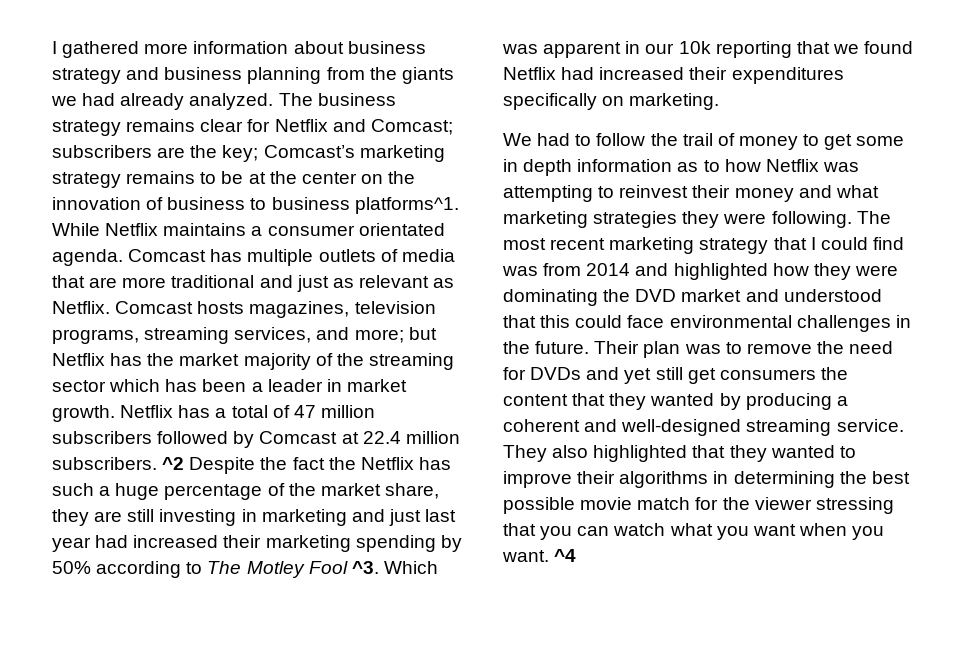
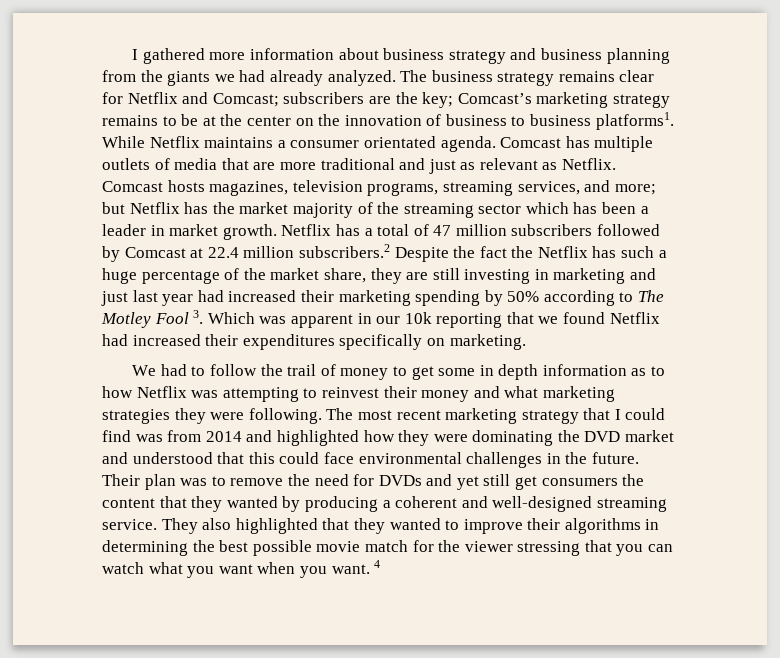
- The business strategy remains clear for Netflix and Comcast; subscribers are the key; Comcast’s marketing strategy remains to be at the center on the innovation of business to business platforms^1.
+ The business strategy remains clear for Netflix and Comcast; subscribers are the key; Comcast’s marketing strategy remains to be at the center on the innovation of business to business platforms1.
- Netflix has a total of 47 million subscribers followed by Comcast at 22.4 million subscribers. ^2 Despite the fact the Netflix has such a huge percentage of the market share, they are still investing in marketing and just last year had increased their marketing spending by 50% according to The Motley Fool ^3. Which was apparent in our 10k reporting that we found Netflix had increased their expenditures specifically on marketing.
+ Netflix has a total of 47 million subscribers followed by Comcast at 22.4 million subscribers.2 Despite the fact the Netflix has such a huge percentage of the market share, they are still investing in marketing and just last year had increased their marketing spending by 50% according to The Motley Fool 3. Which was apparent in our 10k reporting that we found Netflix had increased their expenditures specifically on marketing.
- ^4
+ 4

